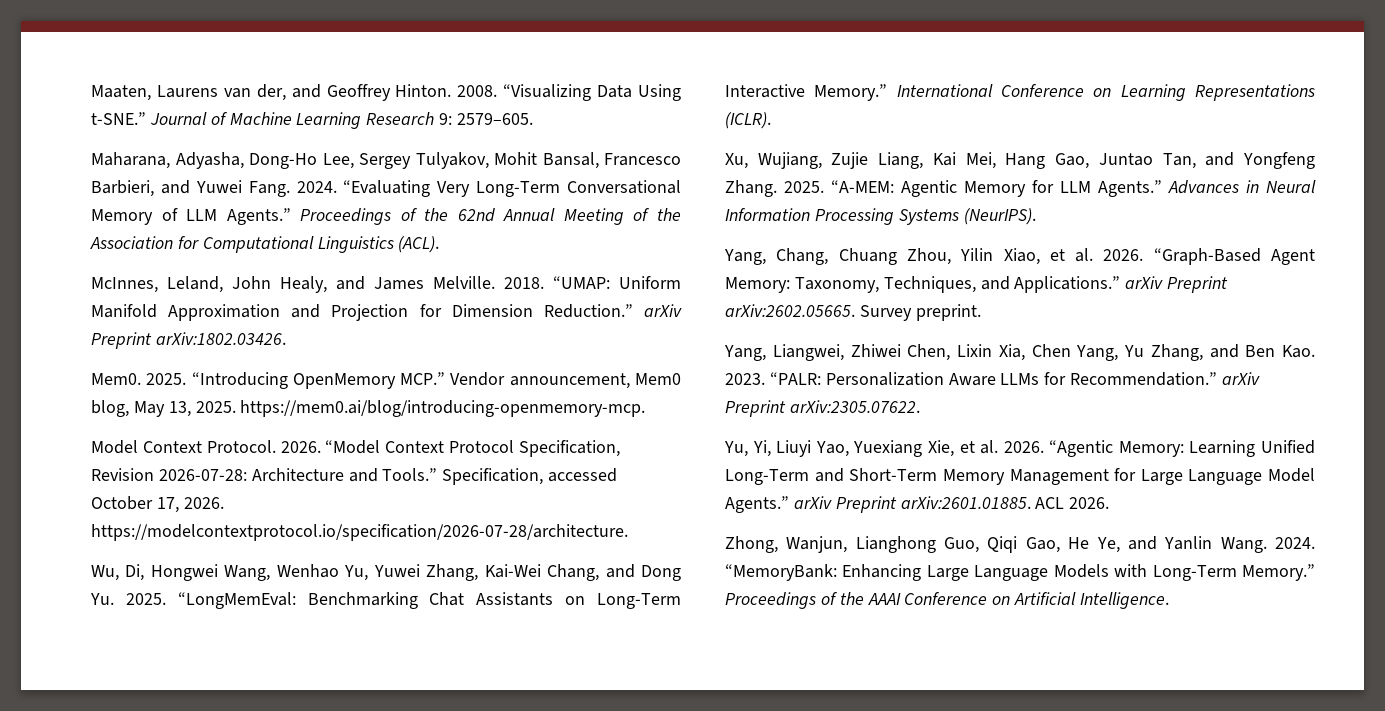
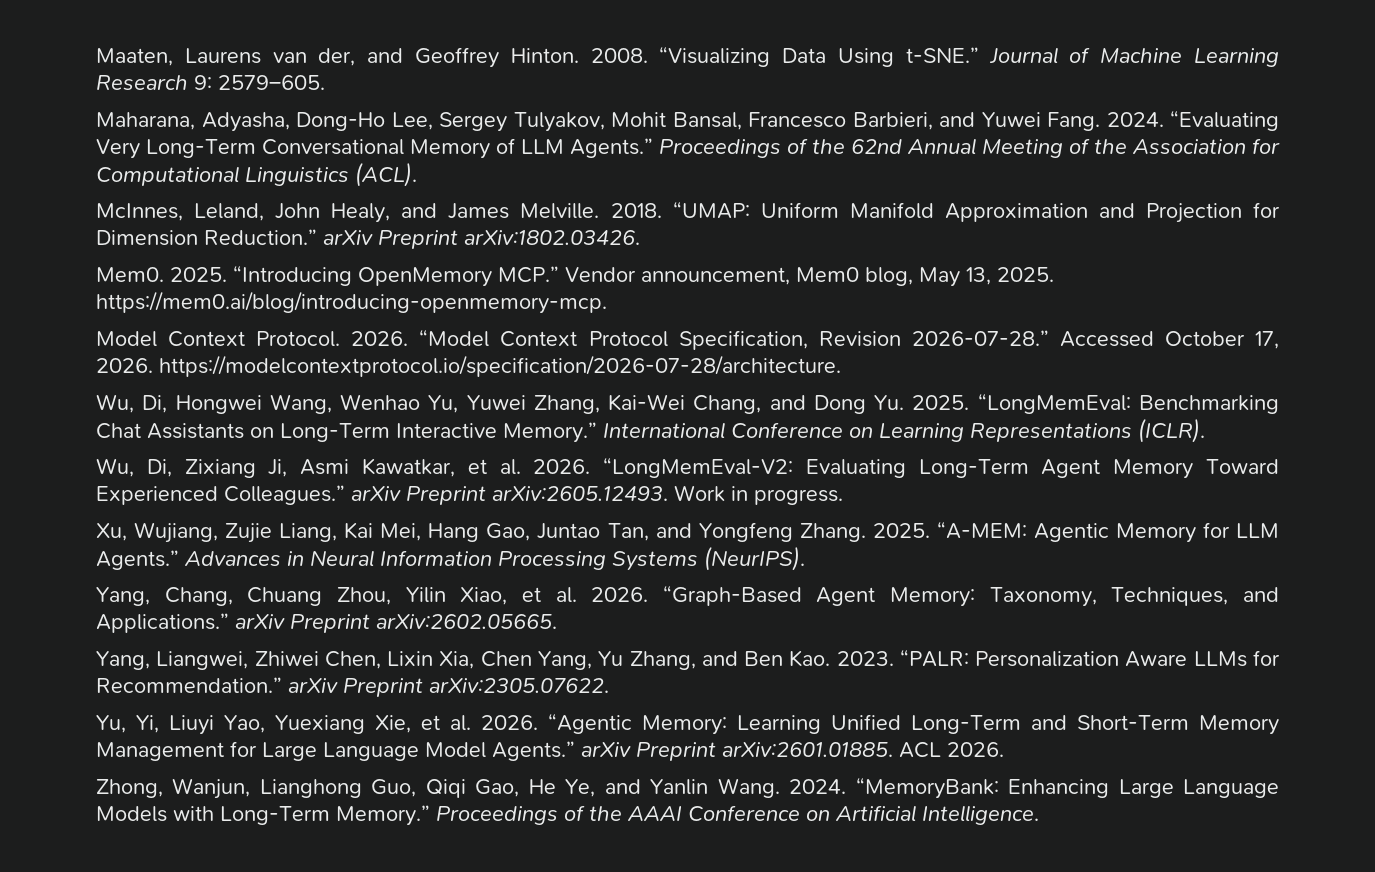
- “Model Context Protocol Specification, Revision 2026-07-28: Architecture and Tools.” Specification, accessed October 17, 2026. https://modelcontextprotocol.io/specification/2026-07-28/architecture.
+ “Model Context Protocol Specification, Revision 2026-07-28.” Accessed October 17, 2026. https://modelcontextprotocol.io/specification/2026-07-28/architecture.
+ Wu, Di, Zixiang Ji, Asmi Kawatkar, et al. 2026. “LongMemEval-V2: Evaluating Long-Term Agent Memory Toward Experienced Colleagues.” arXiv Preprint arXiv:2605.12493. Work in progress.
- “Graph-Based Agent Memory: Taxonomy, Techniques, and Applications.” arXiv Preprint arXiv:2602.05665. Survey preprint.
+ “Graph-Based Agent Memory: Taxonomy, Techniques, and Applications.” arXiv Preprint arXiv:2602.05665.

